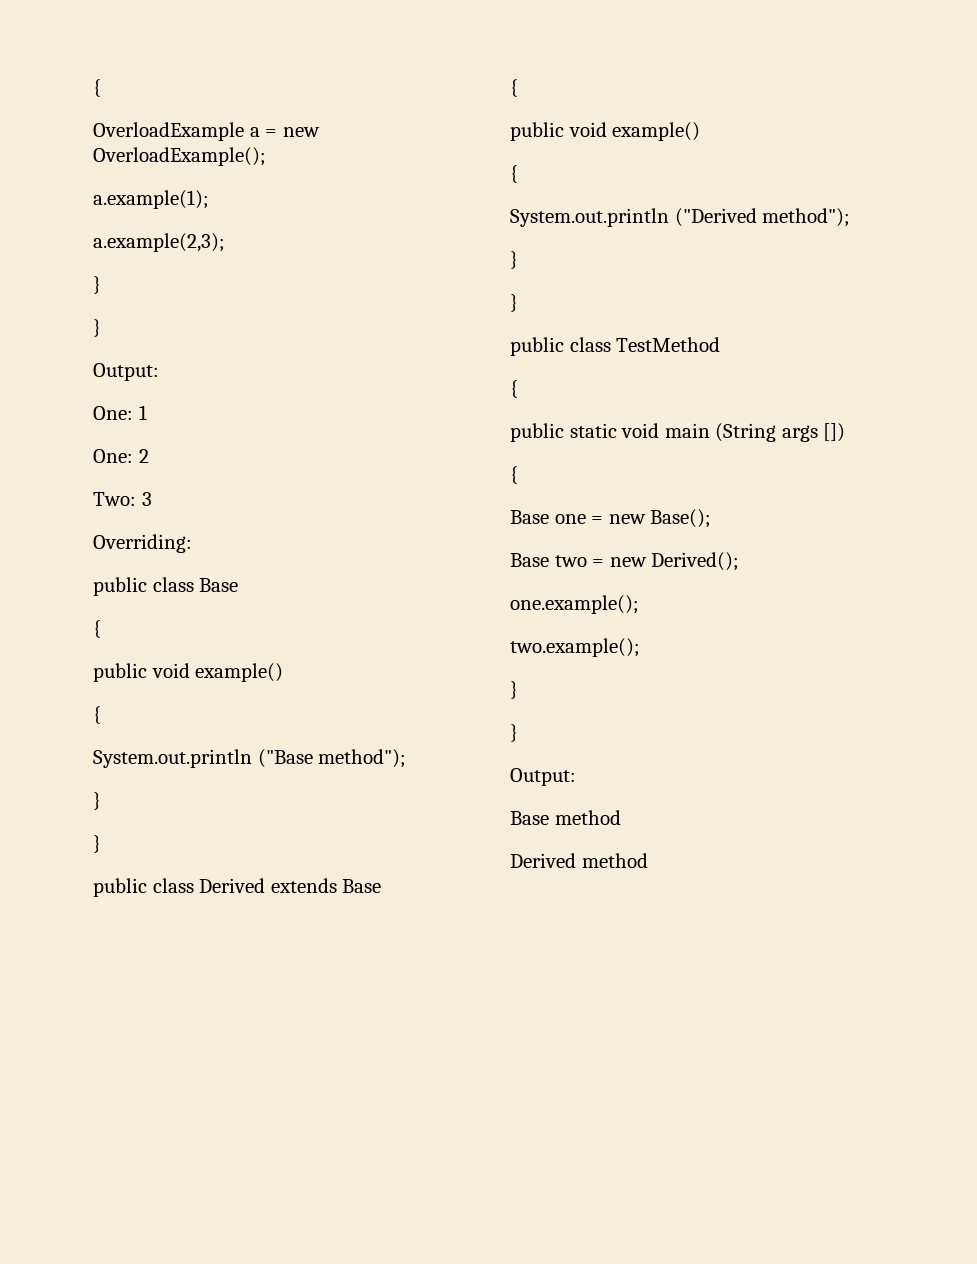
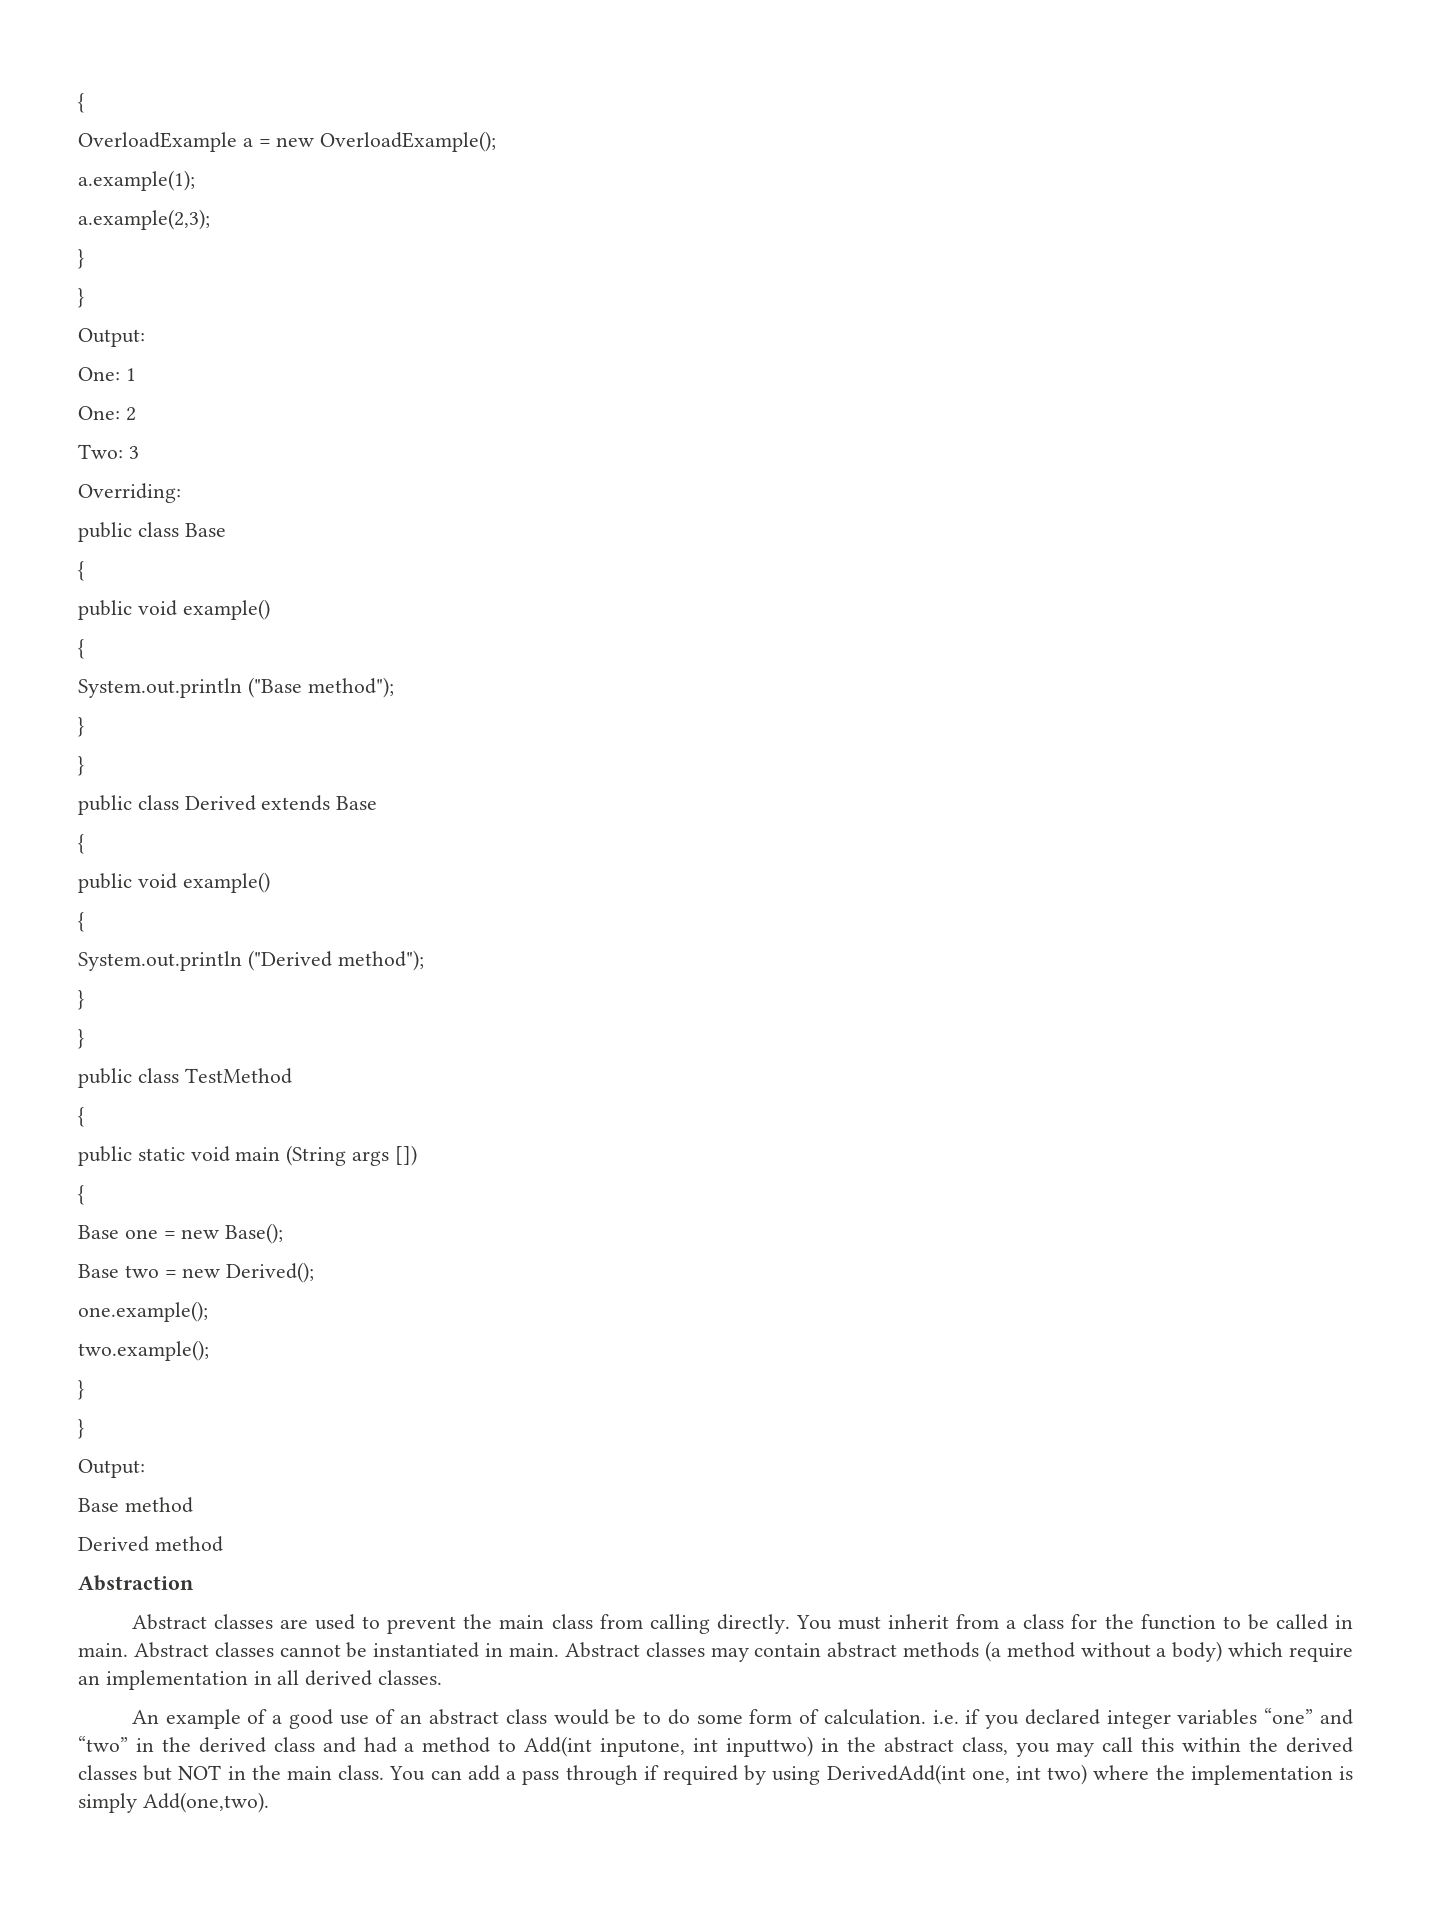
+ Abstraction
+ Abstract classes are used to prevent the main class from calling directly. You must inherit from a class for the function to be called in main. Abstract classes cannot be instantiated in main. Abstract classes may contain abstract methods (a method without a body) which require an implementation in all derived classes.
+ An example of a good use of an abstract class would be to do some form of calculation. i.e. if you declared integer variables “one” and “two” in the derived class and had a method to Add(int inputone, int inputtwo) in the abstract class, you may call this within the derived classes but NOT in the main class. You can add a pass through if required by using DerivedAdd(int one, int two) where the implementation is simply Add(one,two).

